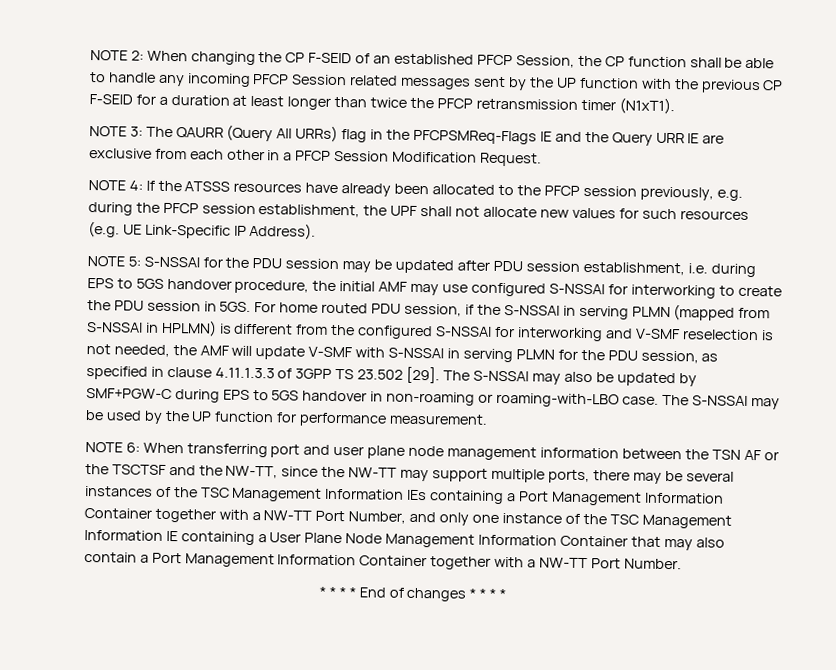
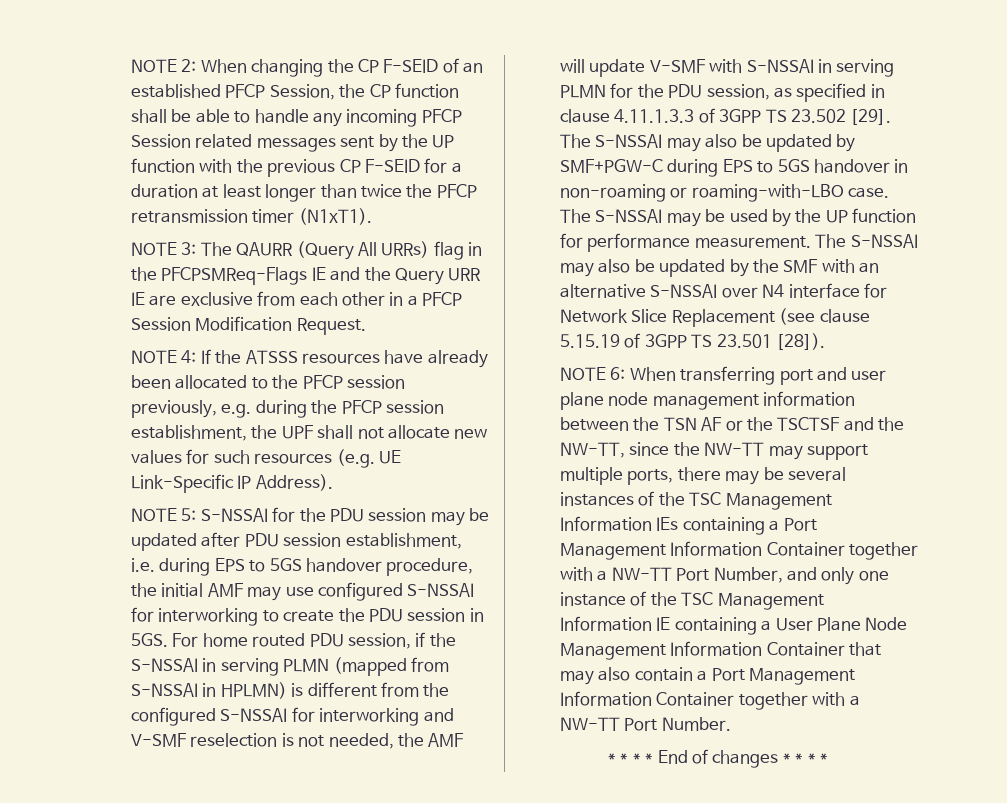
+ The S-NSSAI may also be updated by the SMF with an alternative S-NSSAI over N4 interface for Network Slice Replacement (see clause 5.15.19 of 3GPP TS 23.501 [28]).

